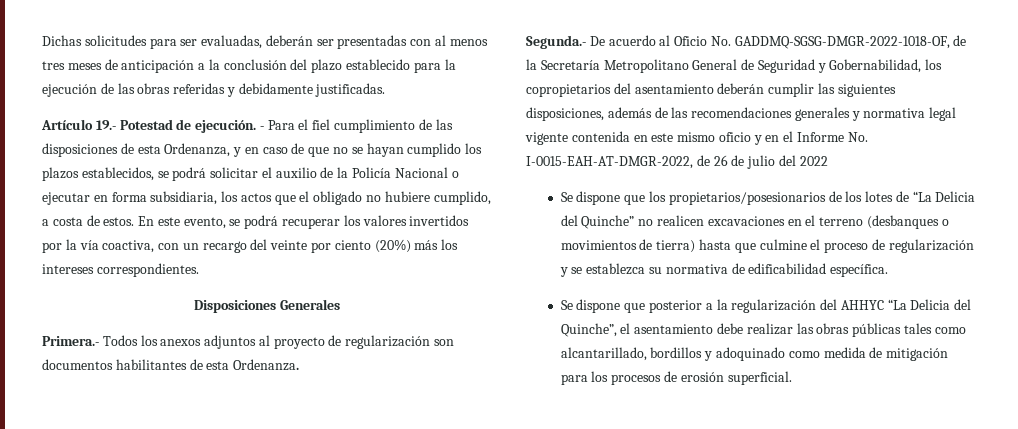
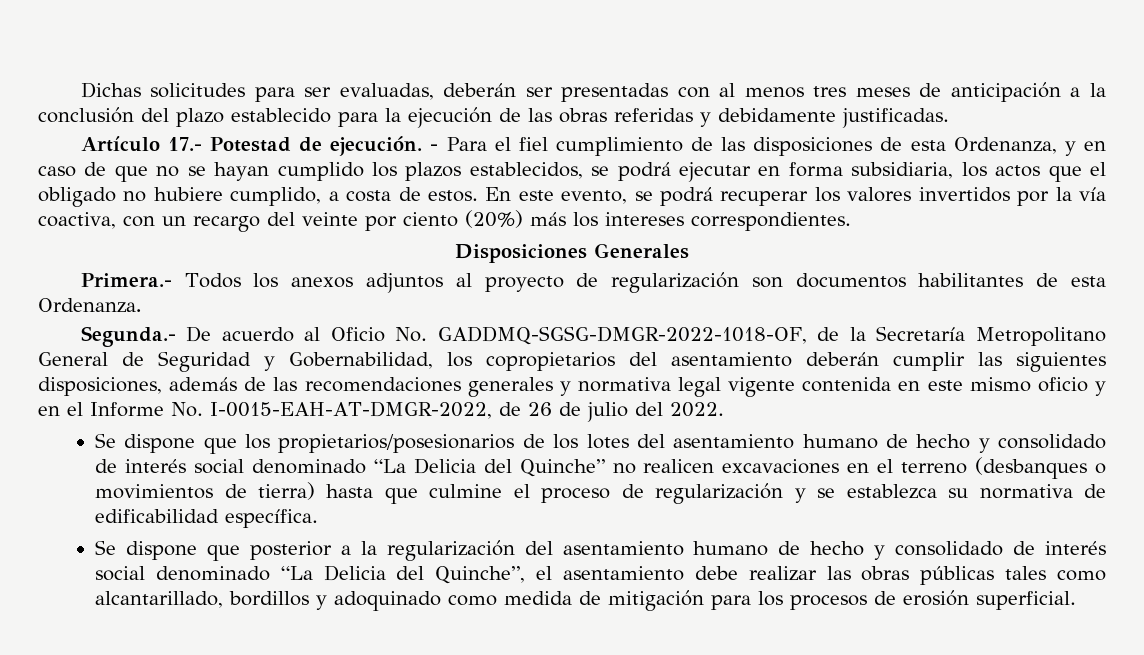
- Artículo 19.- Potestad de ejecución.
+ Artículo 17.- Potestad de ejecución.
- - Para el fiel cumplimiento de las disposiciones de esta Ordenanza, y en caso de que no se hayan cumplido los plazos establecidos, se podrá solicitar el auxilio de la Policía Nacional o ejecutar en forma subsidiaria, los actos que el obligado no hubiere cumplido, a costa de estos.
+ - Para el fiel cumplimiento de las disposiciones de esta Ordenanza, y en caso de que no se hayan cumplido los plazos establecidos, se podrá ejecutar en forma subsidiaria, los actos que el obligado no hubiere cumplido, a costa de estos.
- Segunda.- De acuerdo al Oficio No. GADDMQ-SGSG-DMGR-2022-1018-OF, de la Secretaría Metropolitano General de Seguridad y Gobernabilidad, los copropietarios del asentamiento deberán cumplir las siguientes disposiciones, además de las recomendaciones generales y normativa legal vigente contenida en este mismo oficio y en el Informe No. I-0015-EAH-AT-DMGR-2022, de 26 de julio del 2022
+ Segunda.- De acuerdo al Oficio No. GADDMQ-SGSG-DMGR-2022-1018-OF, de la Secretaría Metropolitano General de Seguridad y Gobernabilidad, los copropietarios del asentamiento deberán cumplir las siguientes disposiciones, además de las recomendaciones generales y normativa legal vigente contenida en este mismo oficio y en el Informe No. I-0015-EAH-AT-DMGR-2022, de 26 de julio del 2022.
- Se dispone que los propietarios/posesionarios de los lotes de “La Delicia del Quinche” no realicen excavaciones en el terreno (desbanques o movimientos de tierra) hasta que culmine el proceso de regularización y se establezca su normativa de edificabilidad específica.
+ Se dispone que los propietarios/posesionarios de los lotes del asentamiento humano de hecho y consolidado de interés social denominado “La Delicia del Quinche” no realicen excavaciones en el terreno (desbanques o movimientos de tierra) hasta que culmine el proceso de regularización y se establezca su normativa de edificabilidad específica.
- Se dispone que posterior a la regularización del AHHYC “La Delicia del Quinche”, el asentamiento debe realizar las obras públicas tales como alcantarillado, bordillos y adoquinado como medida de mitigación para los procesos de erosión superficial.
+ Se dispone que posterior a la regularización del asentamiento humano de hecho y consolidado de interés social denominado “La Delicia del Quinche”, el asentamiento debe realizar las obras públicas tales como alcantarillado, bordillos y adoquinado como medida de mitigación para los procesos de erosión superficial.

